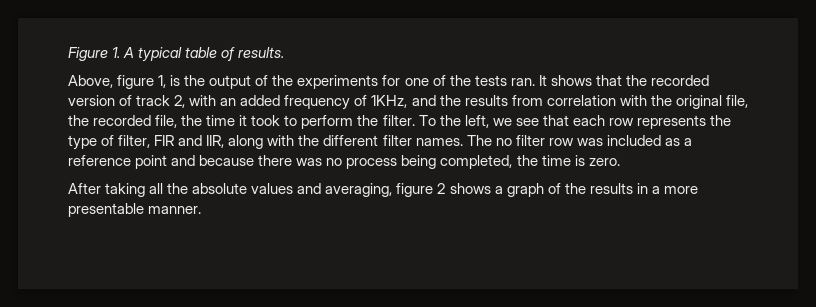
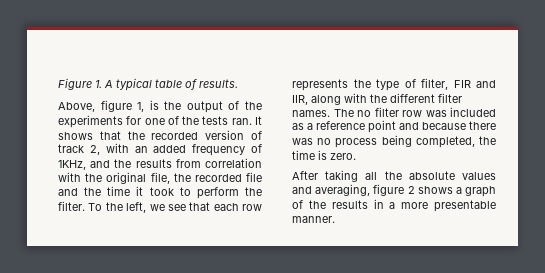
- It shows that the recorded version of track 2, with an added frequency of 1KHz, and the results from correlation with the original file, the recorded file, the time it took to perform the filter.
+ It shows that the recorded version of track 2, with an added frequency of 1KHz, and the results from correlation with the original file, the recorded file and the time it took to perform the filter.

